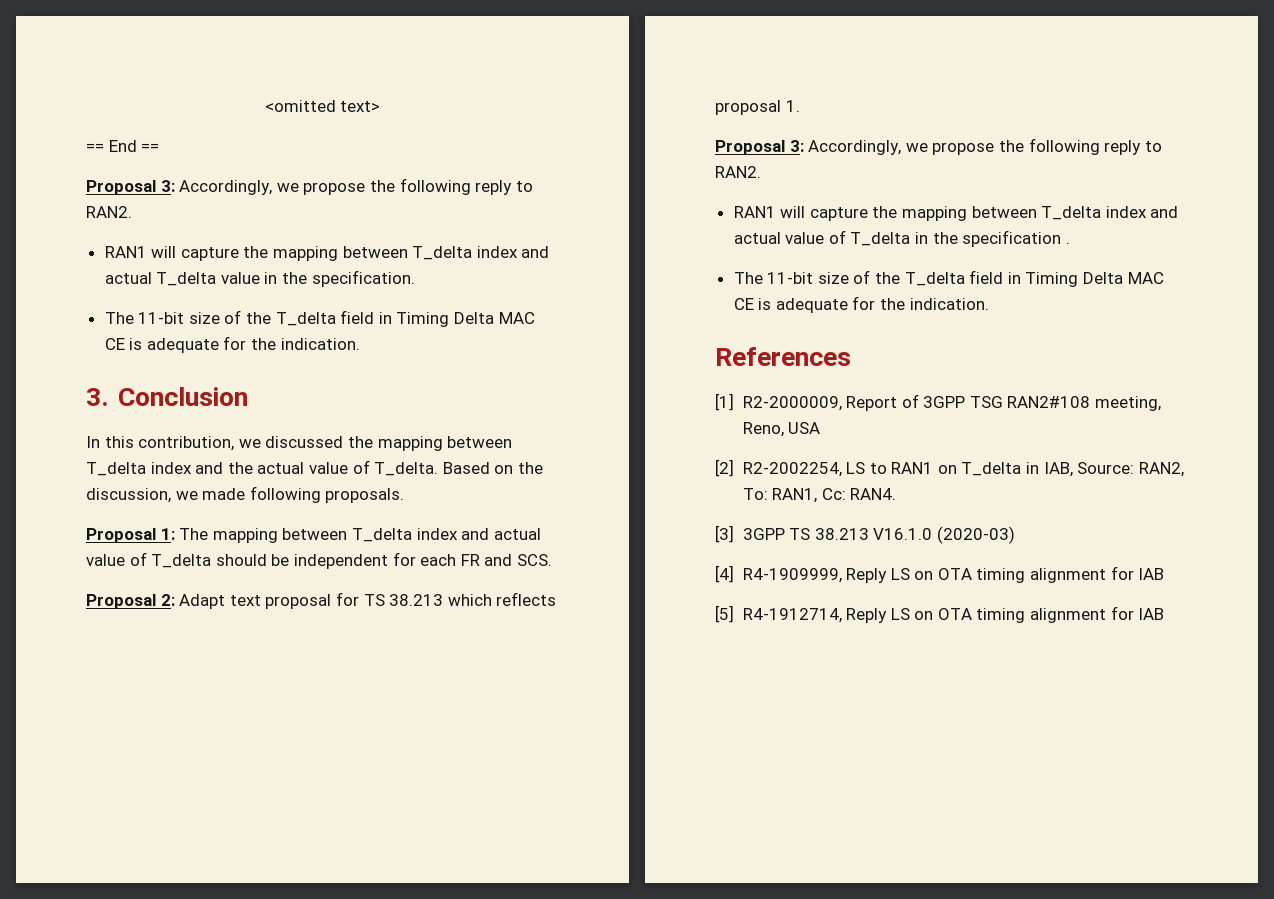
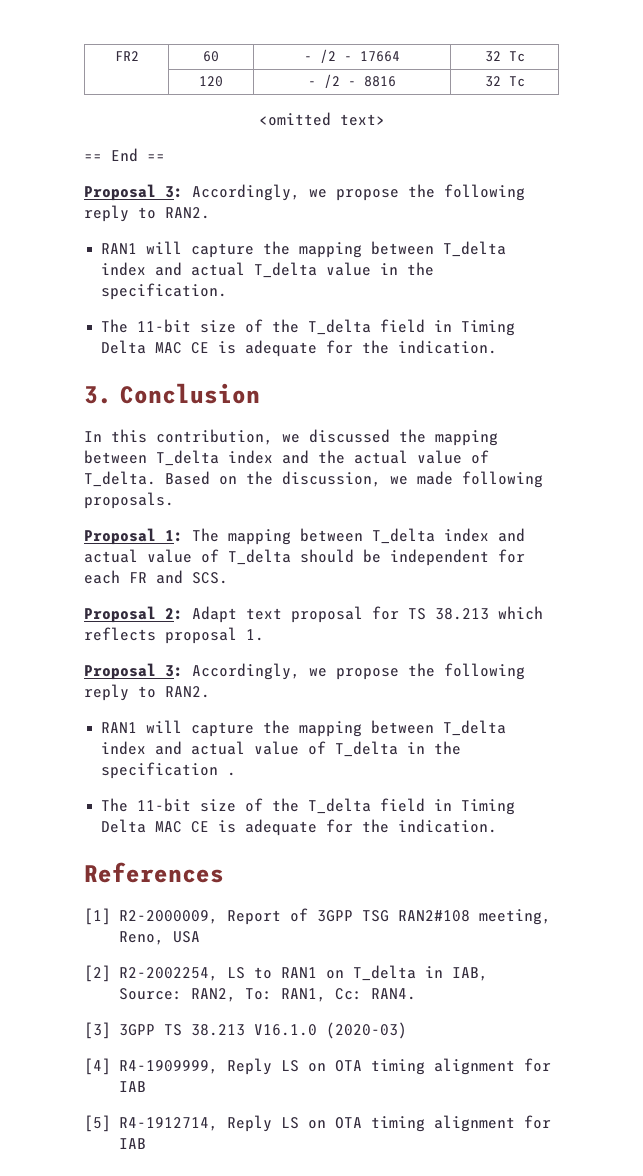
+ FR2 | 60 | - /2 - 17664 | 32 Tc
+ | 120 | - /2 - 8816 | 32 Tc

